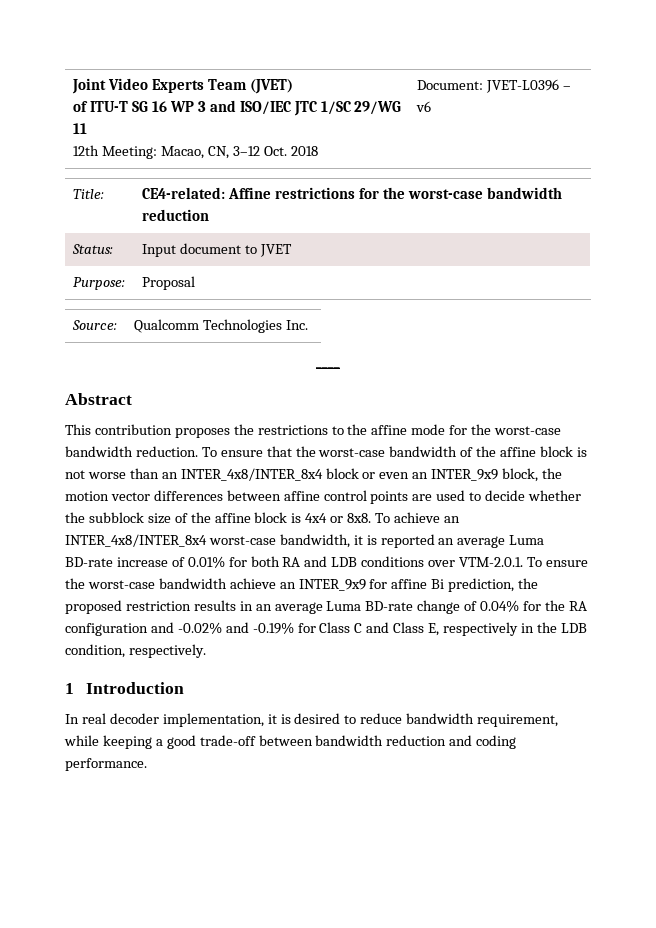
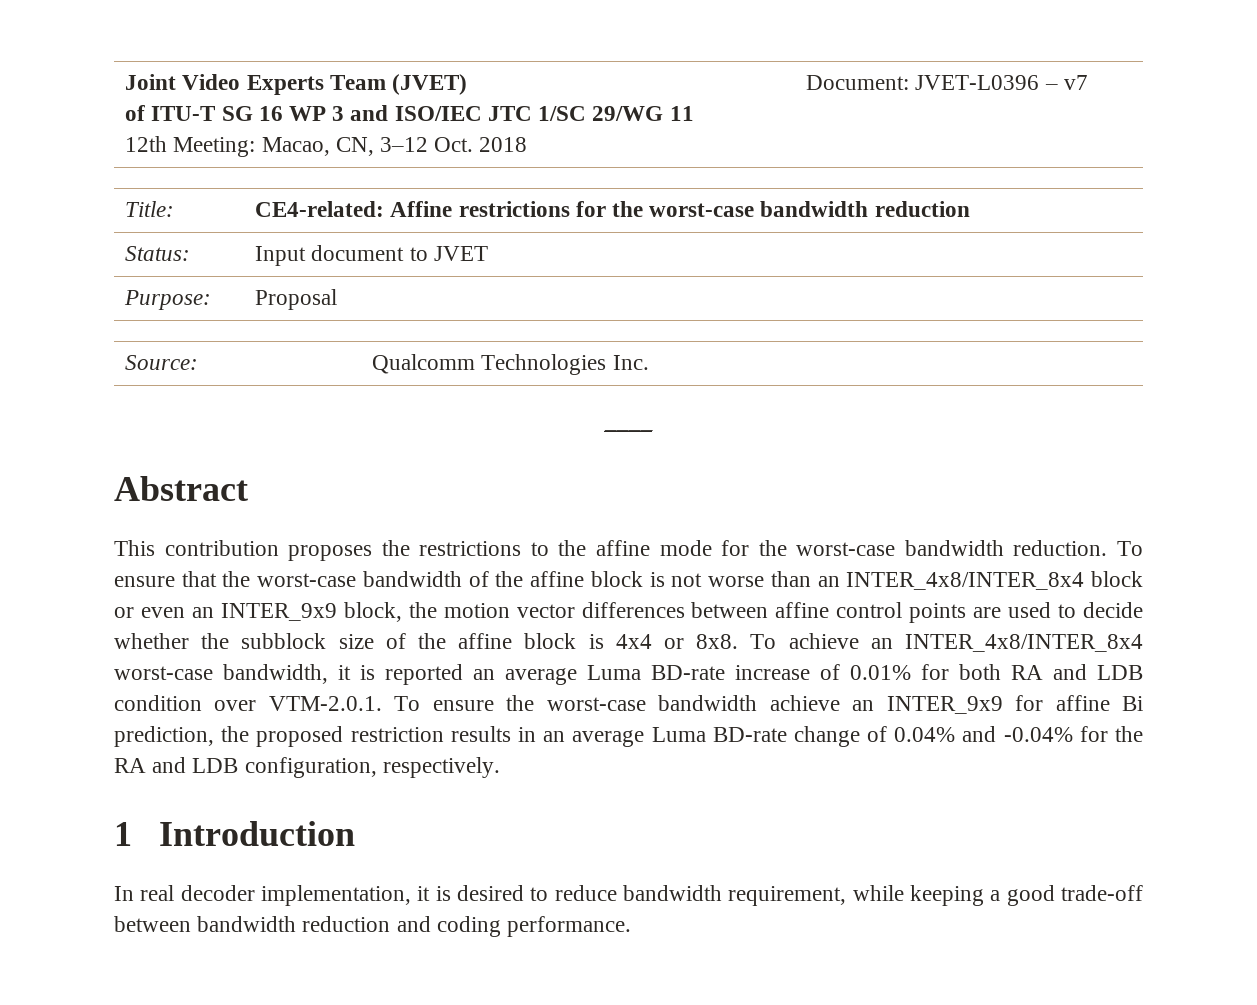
  Joint Video Experts Team (JVET)
  of ITU-T SG 16 WP 3 and ISO/IEC JTC 1/SC 29/WG 11
- 12th Meeting: Macao, CN, 3–12 Oct. 2018 | Document: JVET-L0396 – v6
+ 12th Meeting: Macao, CN, 3–12 Oct. 2018 | Document: JVET-L0396 – v7
- To achieve an INTER_4x8/INTER_8x4 worst-case bandwidth, it is reported an average Luma BD-rate increase of 0.01% for both RA and LDB conditions over VTM-2.0.1. To ensure the worst-case bandwidth achieve an INTER_9x9 for affine Bi prediction, the proposed restriction results in an average Luma BD-rate change of 0.04% for the RA configuration and -0.02% and -0.19% for Class C and Class E, respectively in the LDB condition, respectively.
+ To achieve an INTER_4x8/INTER_8x4 worst-case bandwidth, it is reported an average Luma BD-rate increase of 0.01% for both RA and LDB condition over VTM-2.0.1. To ensure the worst-case bandwidth achieve an INTER_9x9 for affine Bi prediction, the proposed restriction results in an average Luma BD-rate change of 0.04% and -0.04% for the RA and LDB configuration, respectively.

